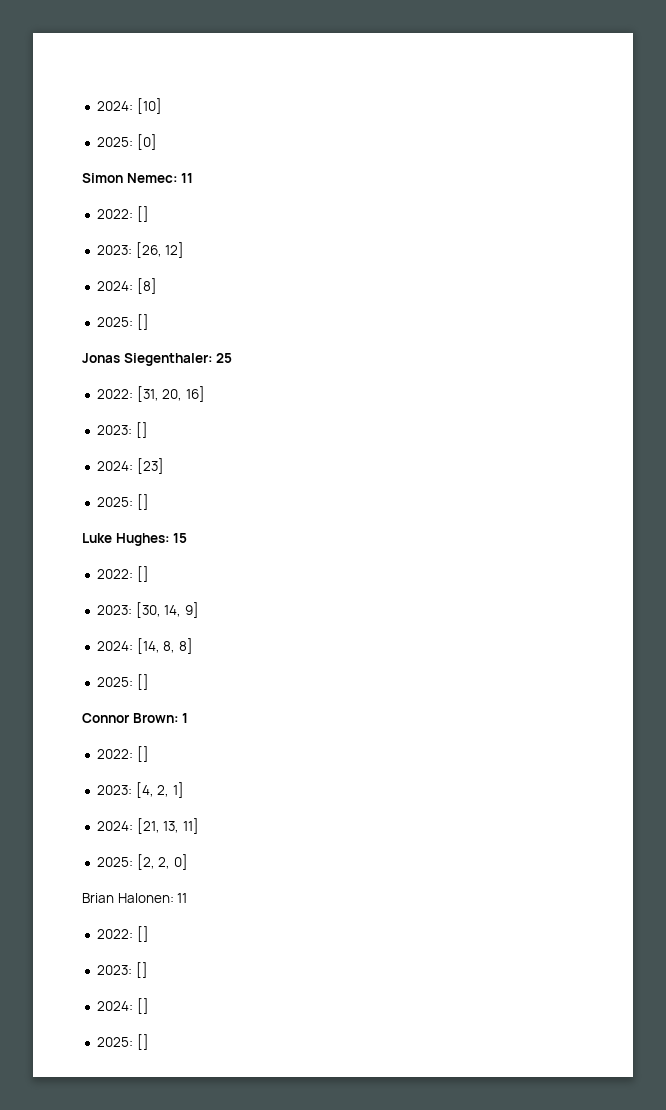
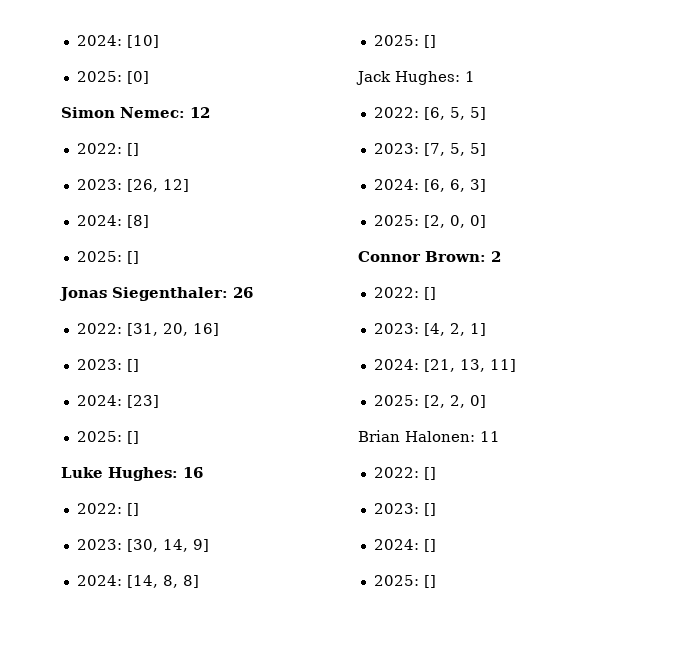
- Simon Nemec: 11
+ Simon Nemec: 12
- Jonas Siegenthaler: 25
+ Jonas Siegenthaler: 26
- Luke Hughes: 15
+ Luke Hughes: 16
+ Jack Hughes: 1
+ 2022: [6, 5, 5]
+ 2023: [7, 5, 5]
+ 2024: [6, 6, 3]
+ 2025: [2, 0, 0]
- Connor Brown: 1
+ Connor Brown: 2

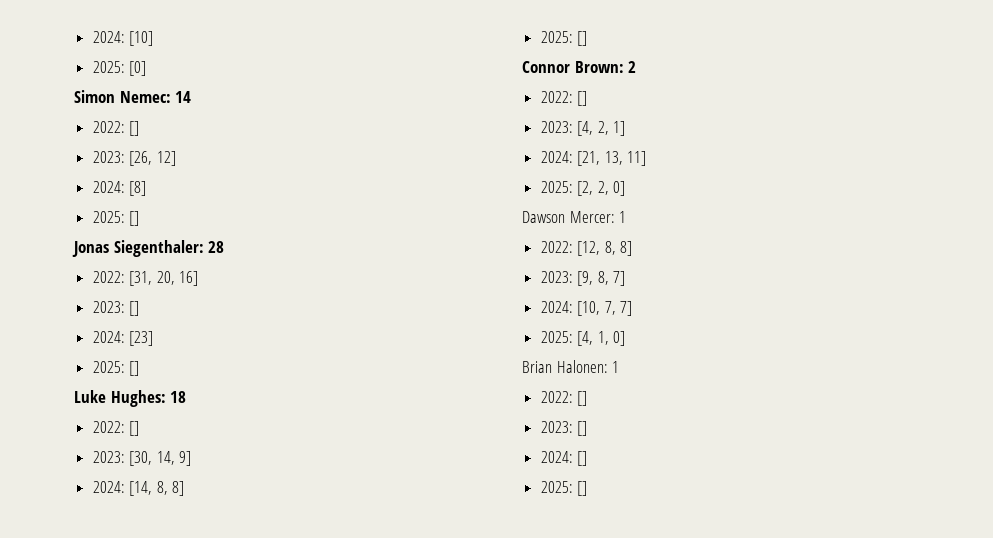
- Simon Nemec: 12
+ Simon Nemec: 14
- Jonas Siegenthaler: 26
+ Jonas Siegenthaler: 28
- Luke Hughes: 16
+ Luke Hughes: 18
- Jack Hughes: 1
- 2022: [6, 5, 5]
- 2023: [7, 5, 5]
- 2024: [6, 6, 3]
- 2025: [2, 0, 0]
+ Dawson Mercer: 1
+ 2022: [12, 8, 8]
+ 2023: [9, 8, 7]
+ 2024: [10, 7, 7]
+ 2025: [4, 1, 0]
- Brian Halonen: 11
+ Brian Halonen: 1

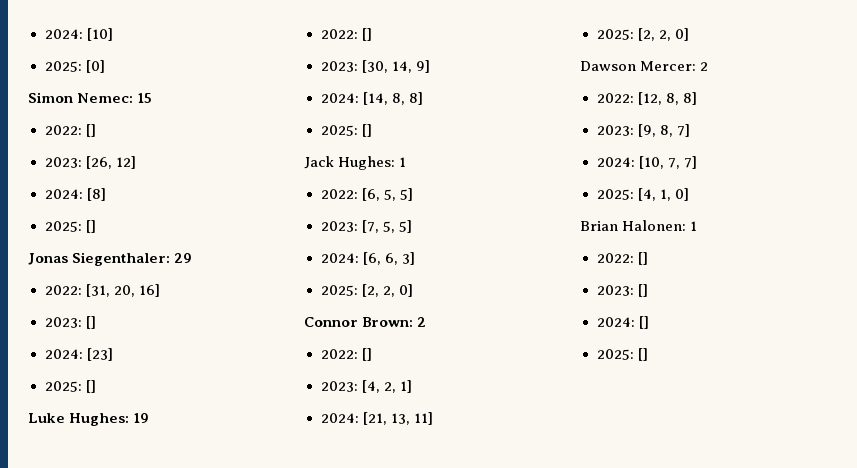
- Simon Nemec: 14
+ Simon Nemec: 15
- Jonas Siegenthaler: 28
+ Jonas Siegenthaler: 29
- Luke Hughes: 18
+ Luke Hughes: 19
+ Jack Hughes: 1
+ 2022: [6, 5, 5]
+ 2023: [7, 5, 5]
+ 2024: [6, 6, 3]
+ 2025: [2, 2, 0]
- Dawson Mercer: 1
+ Dawson Mercer: 2

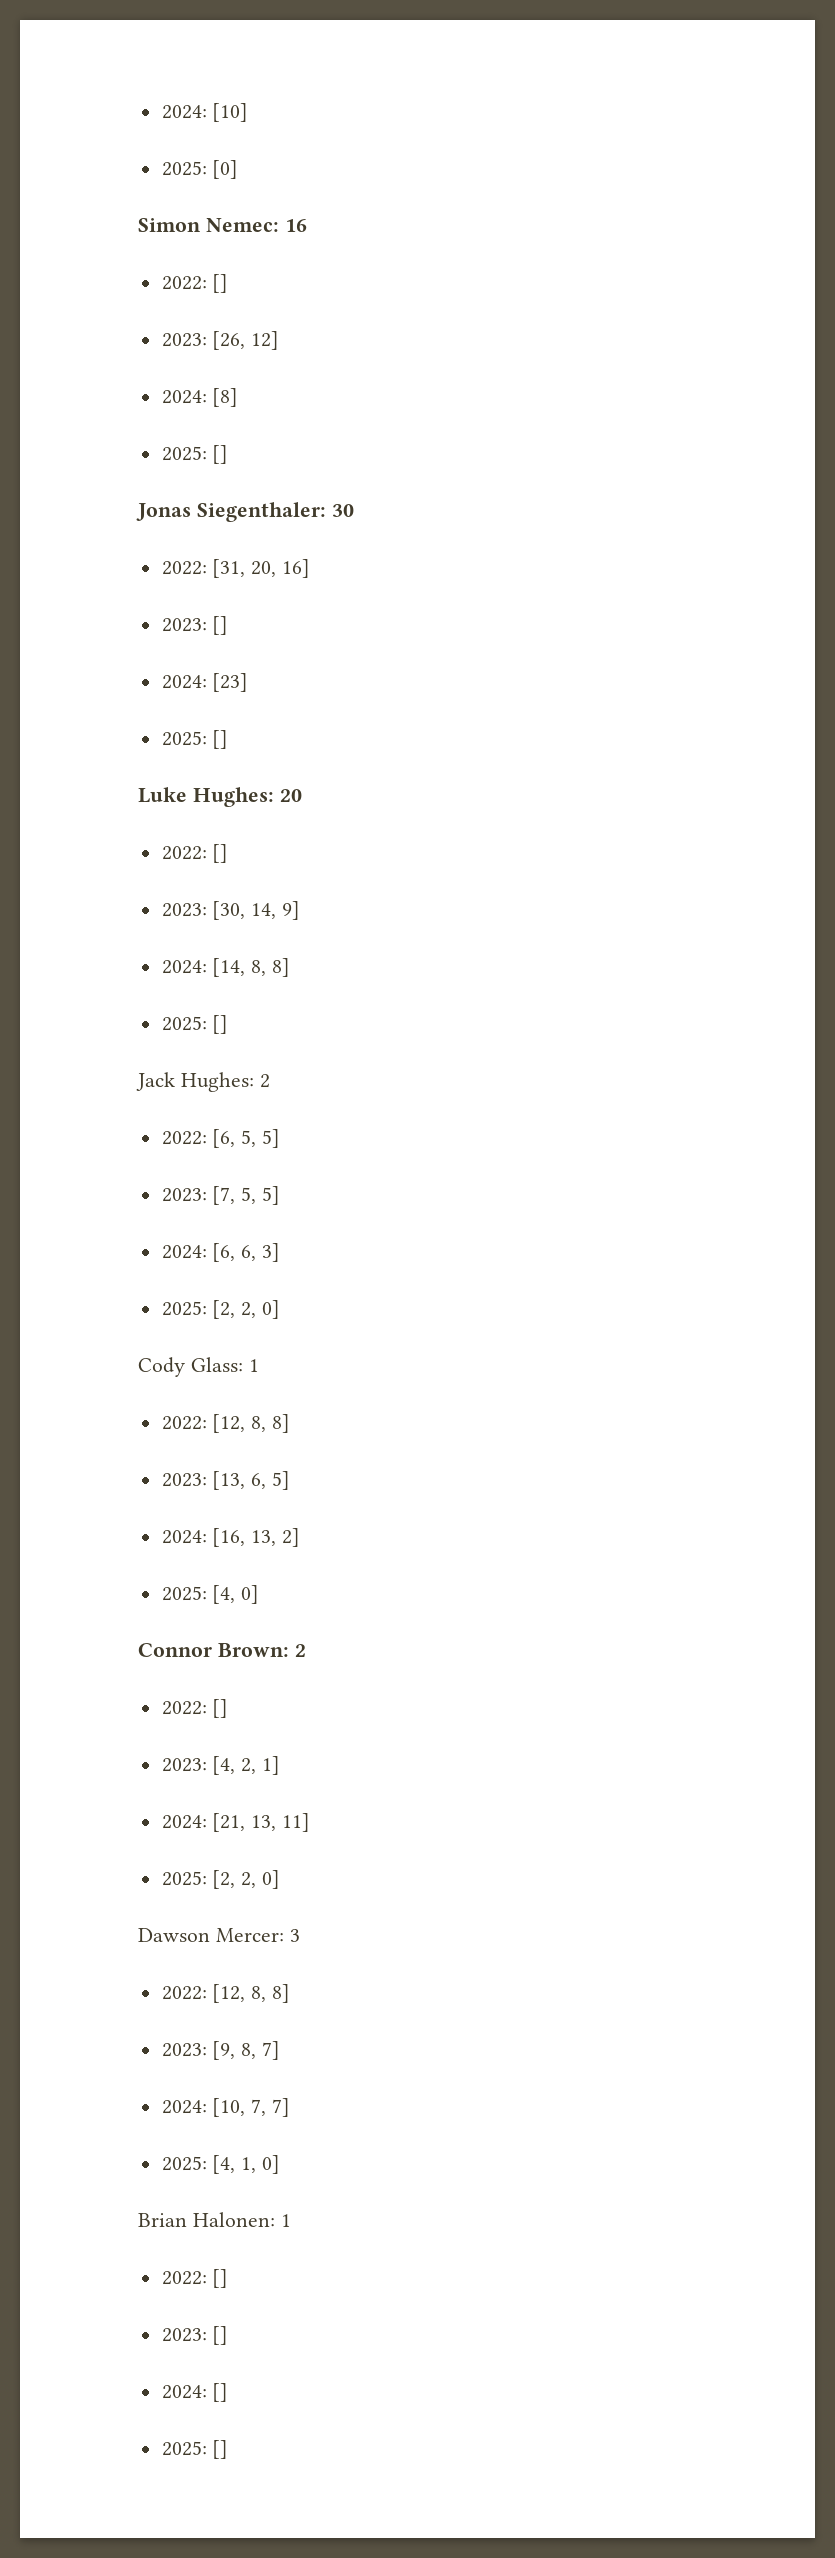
- Simon Nemec: 15
+ Simon Nemec: 16
- Jonas Siegenthaler: 29
+ Jonas Siegenthaler: 30
- Luke Hughes: 19
+ Luke Hughes: 20
- Jack Hughes: 1
+ Jack Hughes: 2
+ Cody Glass: 1
+ 2022: [12, 8, 8]
+ 2023: [13, 6, 5]
+ 2024: [16, 13, 2]
+ 2025: [4, 0]
- Dawson Mercer: 2
+ Dawson Mercer: 3

